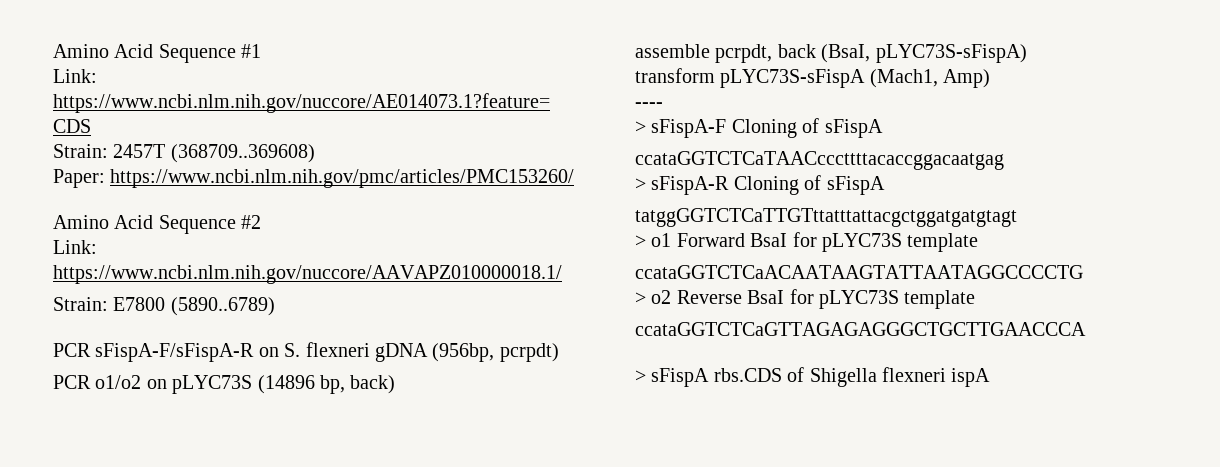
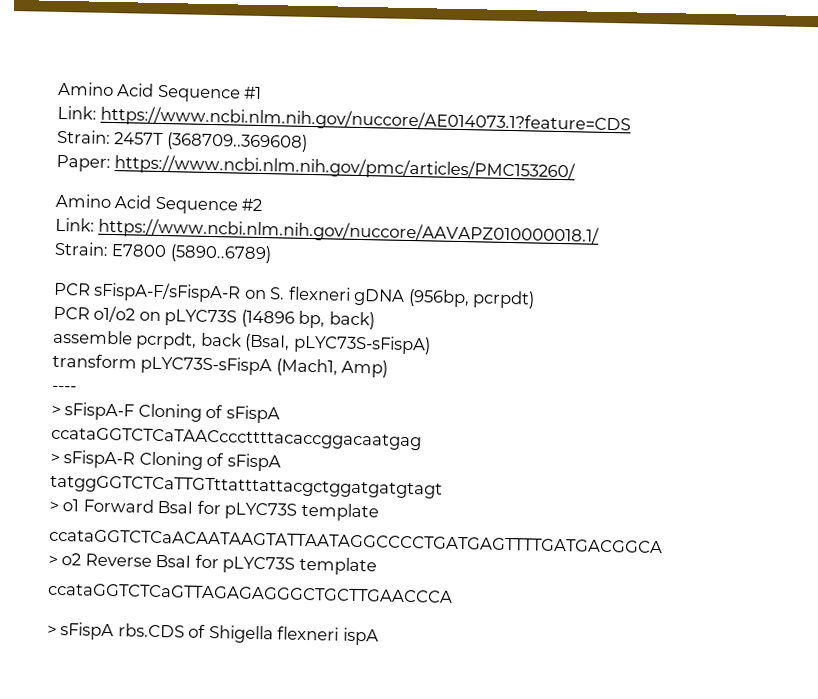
- ccataGGTCTCaACAATAAGTATTAATAGGCCCCTG
+ ccataGGTCTCaACAATAAGTATTAATAGGCCCCTGATGAGTTTTGATGACGGCA

